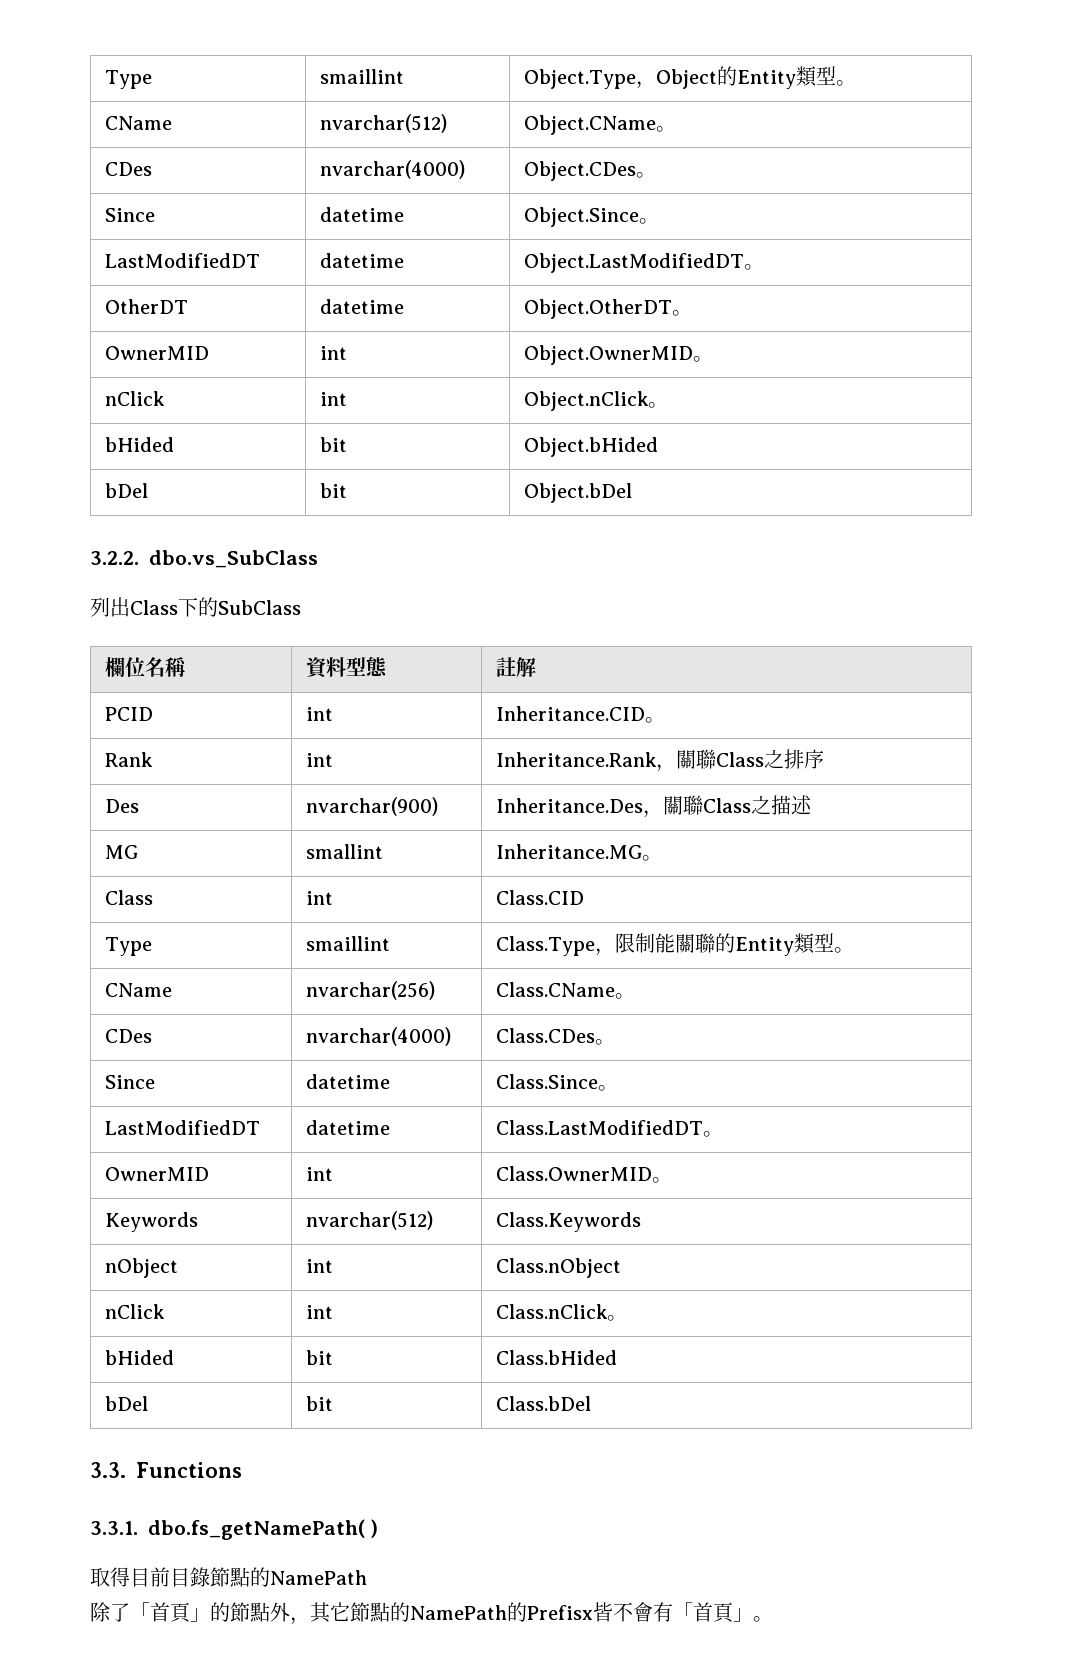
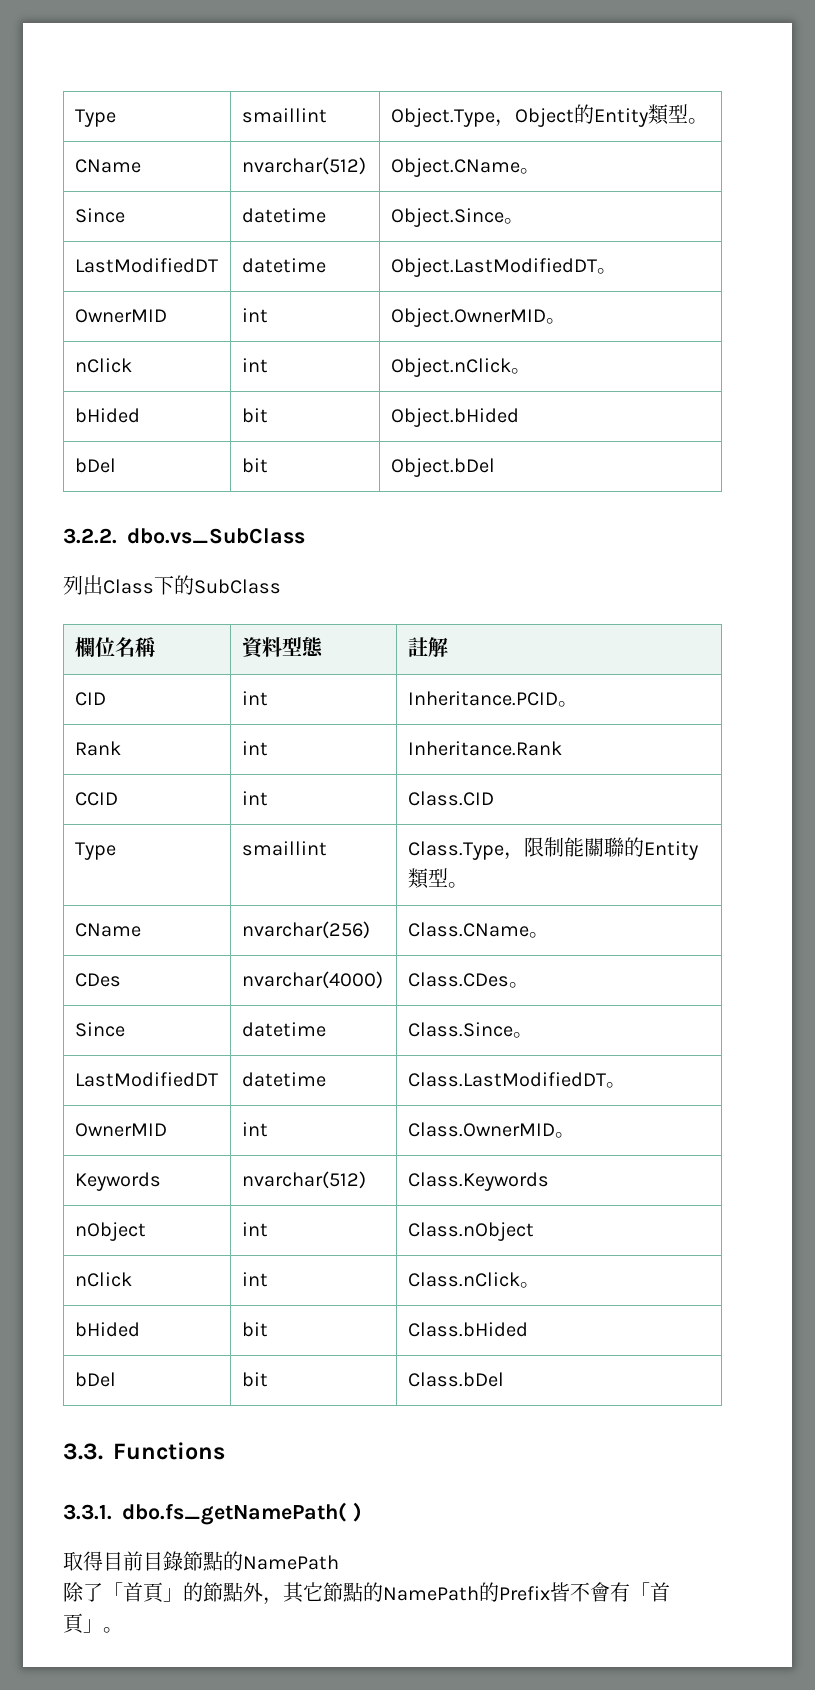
- CDes | nvarchar(4000) | Object.CDes。
- OtherDT | datetime | Object.OtherDT。
- PCID | int | Inheritance.CID。
+ CID | int | Inheritance.PCID。
- Rank | int | Inheritance.Rank，關聯Class之排序
- Des | nvarchar(900) | Inheritance.Des，關聯Class之描述
- MG | smallint | Inheritance.MG。
- Class | int | Class.CID
+ Rank | int | Inheritance.Rank
+ CCID | int | Class.CID
- 除了「首頁」的節點外，其它節點的NamePath的Prefisx皆不會有「首頁」。
+ 除了「首頁」的節點外，其它節點的NamePath的Prefix皆不會有「首頁」。

